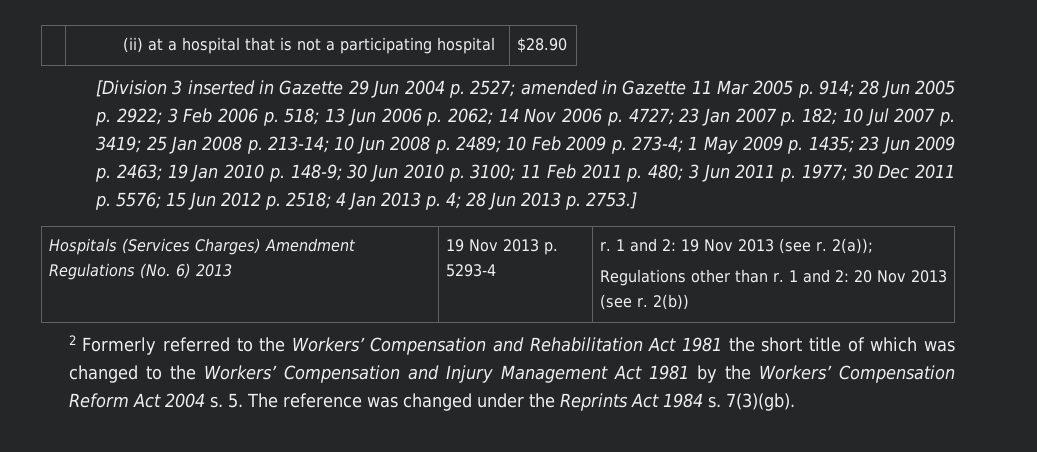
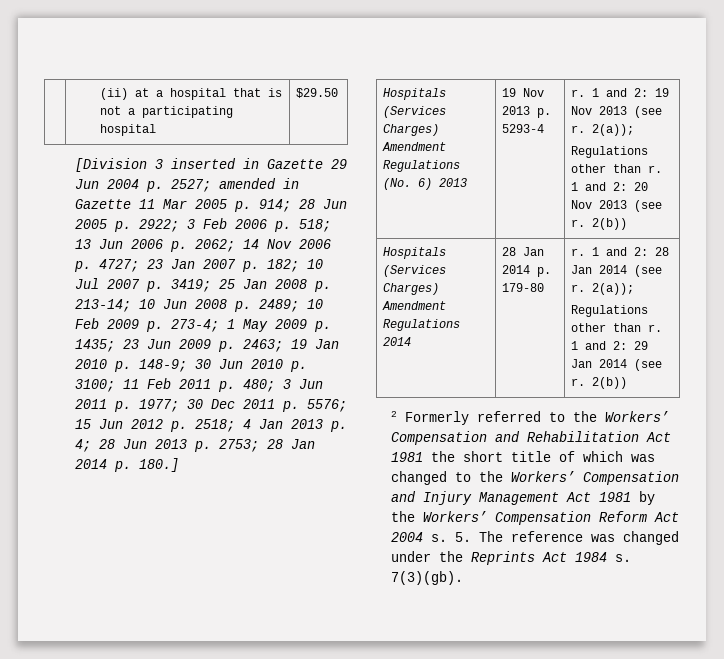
- | (ii) at a hospital that is not a participating hospital | $28.90
+ | (ii) at a hospital that is not a participating hospital | $29.50
- 28 Jun 2013 p. 2753.]
+ 28 Jun 2013 p. 2753; 28 Jan 2014 p. 180.]
+ Hospitals (Services Charges) Amendment Regulations 2014 | 28 Jan 2014 p. 179-80 | r. 1 and 2: 28 Jan 2014 (see r. 2(a));
+ Regulations other than r. 1 and 2: 29 Jan 2014 (see r. 2(b))

